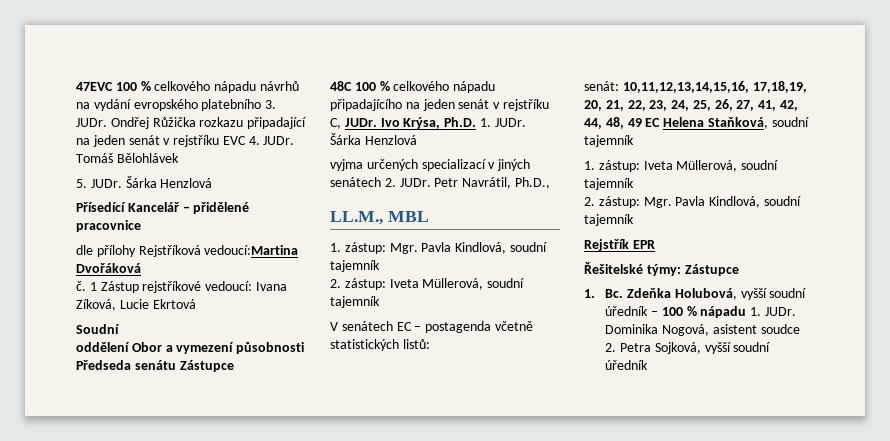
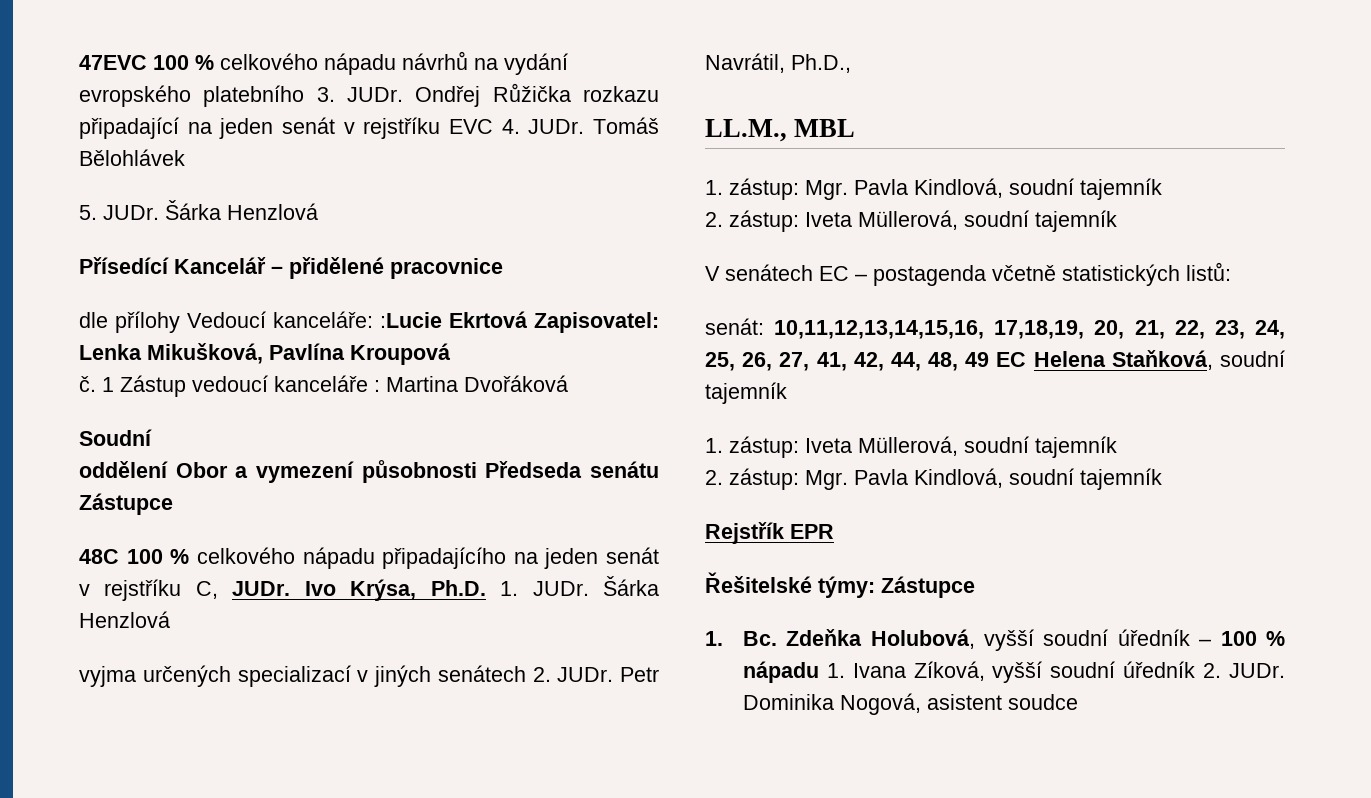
- dle přílohy Rejstříková vedoucí:Martina Dvořáková
- č. 1 Zástup rejstříkové vedoucí: Ivana Zíková, Lucie Ekrtová
+ dle přílohy Vedoucí kanceláře: :Lucie Ekrtová Zapisovatel: Lenka Mikušková, Pavlína Kroupová
+ č. 1 Zástup vedoucí kanceláře : Martina Dvořáková
- 1. Bc. Zdeňka Holubová, vyšší soudní úředník – 100 % nápadu 1. JUDr.
+ 1. Bc. Zdeňka Holubová, vyšší soudní úředník – 100 % nápadu 1. Ivana Zíková, vyšší soudní úředník 2. JUDr.
- Dominika Nogová, asistent soudce 2. Petra Sojková, vyšší soudní úředník
+ Dominika Nogová, asistent soudce

